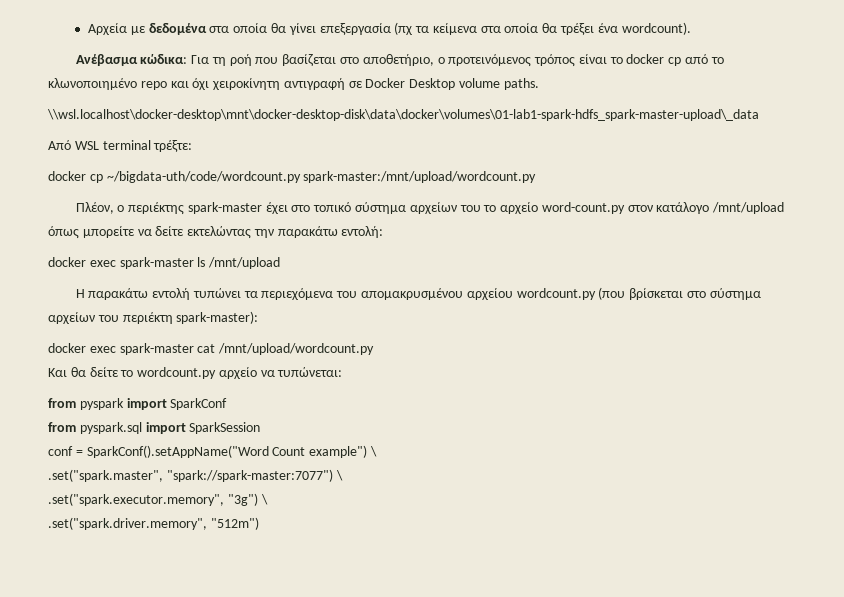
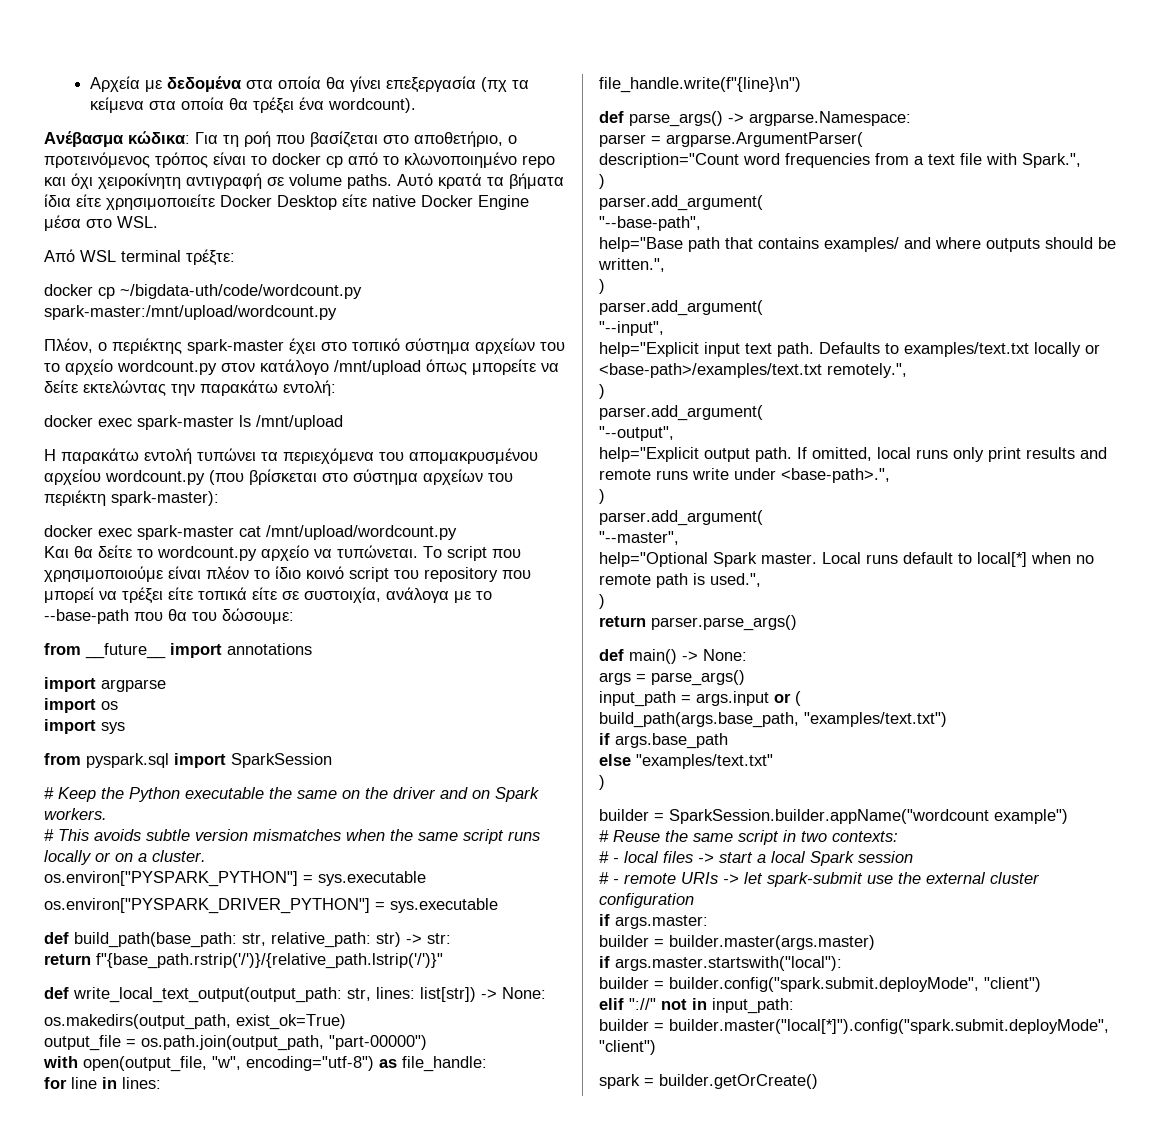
- Ανέβασμα κώδικα: Για τη ροή που βασίζεται στο αποθετήριο, ο προτεινόμενος τρόπος είναι το docker cp από το κλωνοποιημένο repo και όχι χειροκίνητη αντιγραφή σε Docker Desktop volume paths.
- \\wsl.localhost\docker-desktop\mnt\docker-desktop-disk\data\docker\volumes\01-lab1-spark-hdfs_spark-master-upload\_data
+ Ανέβασμα κώδικα: Για τη ροή που βασίζεται στο αποθετήριο, ο προτεινόμενος τρόπος είναι το docker cp από το κλωνοποιημένο repo και όχι χειροκίνητη αντιγραφή σε volume paths. Αυτό κρατά τα βήματα ίδια είτε χρησιμοποιείτε Docker Desktop είτε native Docker Engine μέσα στο WSL.
- Πλέον, ο περιέκτης spark-master έχει στο τοπικό σύστημα αρχείων του το αρχείο word-count.py στον κατάλογο /mnt/upload όπως μπορείτε να δείτε εκτελώντας την παρακάτω εντολή:
+ Πλέον, ο περιέκτης spark-master έχει στο τοπικό σύστημα αρχείων του το αρχείο wordcount.py στον κατάλογο /mnt/upload όπως μπορείτε να δείτε εκτελώντας την παρακάτω εντολή:
- Και θα δείτε το wordcount.py αρχείο να τυπώνεται:
- from pyspark import SparkConf
+ Και θα δείτε το wordcount.py αρχείο να τυπώνεται. Το script που χρησιμοποιούμε είναι πλέον το ίδιο κοινό script του repository που μπορεί να τρέξει είτε τοπικά είτε σε συστοιχία, ανάλογα με το --base-path που θα του δώσουμε:
+ from __future__ import annotations
+ import argparse
+ import os
+ import sys
  from pyspark.sql import SparkSession
- conf = SparkConf().setAppName("Word Count example") \
- .set("spark.master", "spark://spark-master:7077") \
- .set("spark.executor.memory", "3g") \
- .set("spark.driver.memory", "512m")
+ # Keep the Python executable the same on the driver and on Spark workers.
+ # This avoids subtle version mismatches when the same script runs locally or on a cluster.
+ os.environ["PYSPARK_PYTHON"] = sys.executable
+ os.environ["PYSPARK_DRIVER_PYTHON"] = sys.executable
+ def build_path(base_path: str, relative_path: str) -> str:
+ return f"{base_path.rstrip('/')}/{relative_path.lstrip('/')}"
+ def write_local_text_output(output_path: str, lines: list[str]) -> None:
+ os.makedirs(output_path, exist_ok=True)
+ output_file = os.path.join(output_path, "part-00000")
+ with open(output_file, "w", encoding="utf-8") as file_handle:
+ for line in lines:
+ file_handle.write(f"{line}\n")
+ def parse_args() -> argparse.Namespace:
+ parser = argparse.ArgumentParser(
+ description="Count word frequencies from a text file with Spark.",
+ )
+ parser.add_argument(
+ "--base-path",
+ help="Base path that contains examples/ and where outputs should be written.",
+ )
+ parser.add_argument(
+ "--input",
+ help="Explicit input text path. Defaults to examples/text.txt locally or <base-path>/examples/text.txt remotely.",
+ )
+ parser.add_argument(
+ "--output",
+ help="Explicit output path. If omitted, local runs only print results and remote runs write under <base-path>.",
+ )
+ parser.add_argument(
+ "--master",
+ help="Optional Spark master. Local runs default to local[*] when no remote path is used.",
+ )
+ return parser.parse_args()
+ def main() -> None:
+ args = parse_args()
+ input_path = args.input or (
+ build_path(args.base_path, "examples/text.txt")
+ if args.base_path
+ else "examples/text.txt"
+ )
+ builder = SparkSession.builder.appName("wordcount example")
+ # Reuse the same script in two contexts:
+ # - local files -> start a local Spark session
+ # - remote URIs -> let spark-submit use the external cluster configuration
+ if args.master:
+ builder = builder.master(args.master)
+ if args.master.startswith("local"):
+ builder = builder.config("spark.submit.deployMode", "client")
+ elif "://" not in input_path:
+ builder = builder.master("local[*]").config("spark.submit.deployMode", "client")
+ spark = builder.getOrCreate()

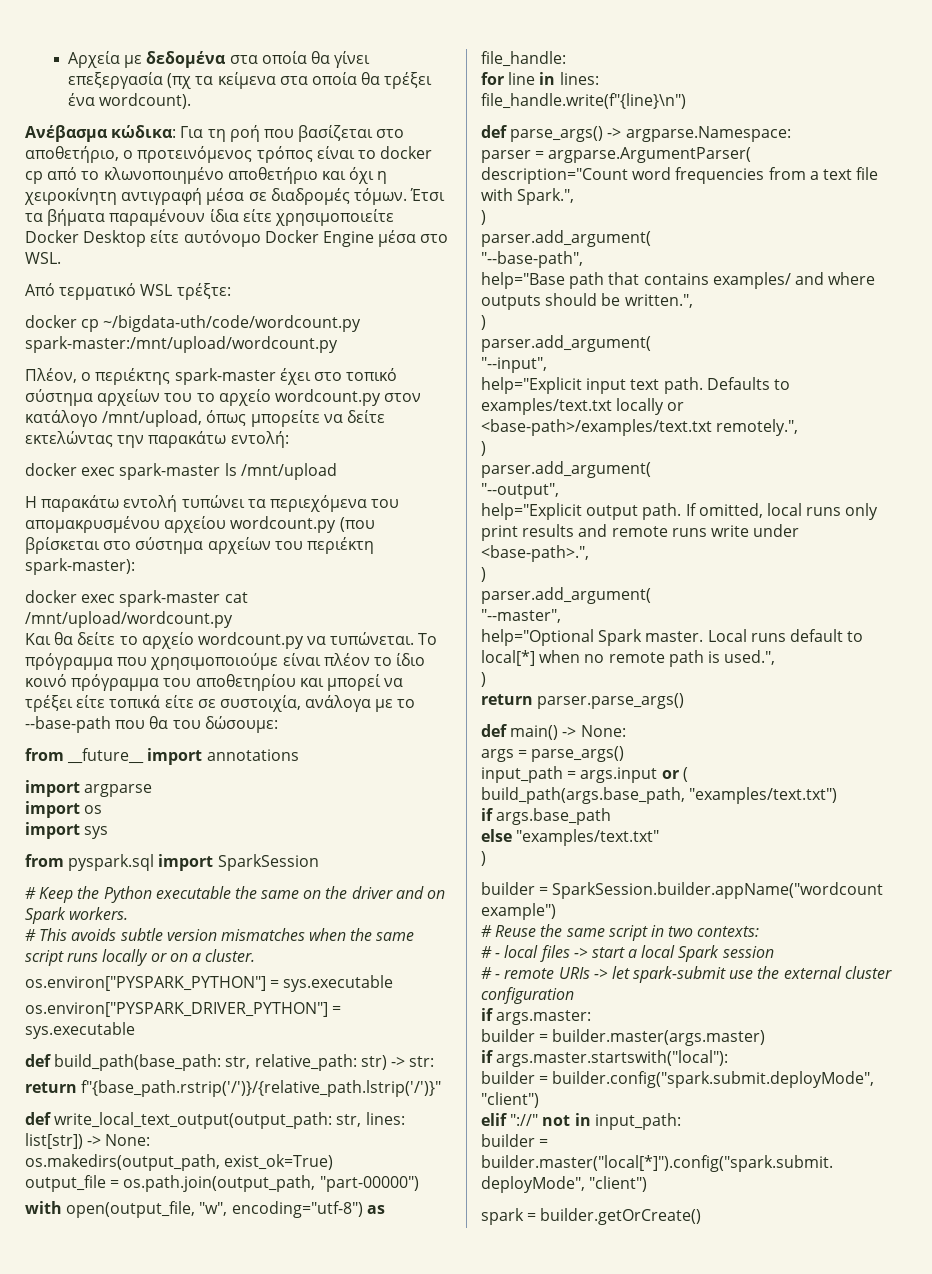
- Ανέβασμα κώδικα: Για τη ροή που βασίζεται στο αποθετήριο, ο προτεινόμενος τρόπος είναι το docker cp από το κλωνοποιημένο repo και όχι χειροκίνητη αντιγραφή σε volume paths. Αυτό κρατά τα βήματα ίδια είτε χρησιμοποιείτε Docker Desktop είτε native Docker Engine μέσα στο WSL.
+ Ανέβασμα κώδικα: Για τη ροή που βασίζεται στο αποθετήριο, ο προτεινόμενος τρόπος είναι το docker cp από το κλωνοποιημένο αποθετήριο και όχι η χειροκίνητη αντιγραφή μέσα σε διαδρομές τόμων. Έτσι τα βήματα παραμένουν ίδια είτε χρησιμοποιείτε Docker Desktop είτε αυτόνομο Docker Engine μέσα στο WSL.
- Από WSL terminal τρέξτε:
+ Από τερματικό WSL τρέξτε:
- Πλέον, ο περιέκτης spark-master έχει στο τοπικό σύστημα αρχείων του το αρχείο wordcount.py στον κατάλογο /mnt/upload όπως μπορείτε να δείτε εκτελώντας την παρακάτω εντολή:
+ Πλέον, ο περιέκτης spark-master έχει στο τοπικό σύστημα αρχείων του το αρχείο wordcount.py στον κατάλογο /mnt/upload, όπως μπορείτε να δείτε εκτελώντας την παρακάτω εντολή:
- Και θα δείτε το wordcount.py αρχείο να τυπώνεται.
+ Και θα δείτε το αρχείο wordcount.py να τυπώνεται.
- Το script που χρησιμοποιούμε είναι πλέον το ίδιο κοινό script του repository που μπορεί να τρέξει είτε τοπικά είτε σε συστοιχία, ανάλογα με το --base-path που θα του δώσουμε:
+ Το πρόγραμμα που χρησιμοποιούμε είναι πλέον το ίδιο κοινό πρόγραμμα του αποθετηρίου και μπορεί να τρέξει είτε τοπικά είτε σε συστοιχία, ανάλογα με το --base-path που θα του δώσουμε:

